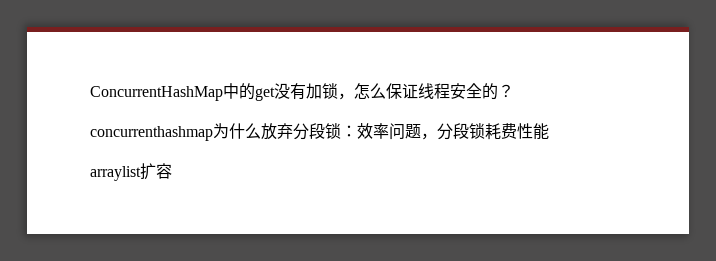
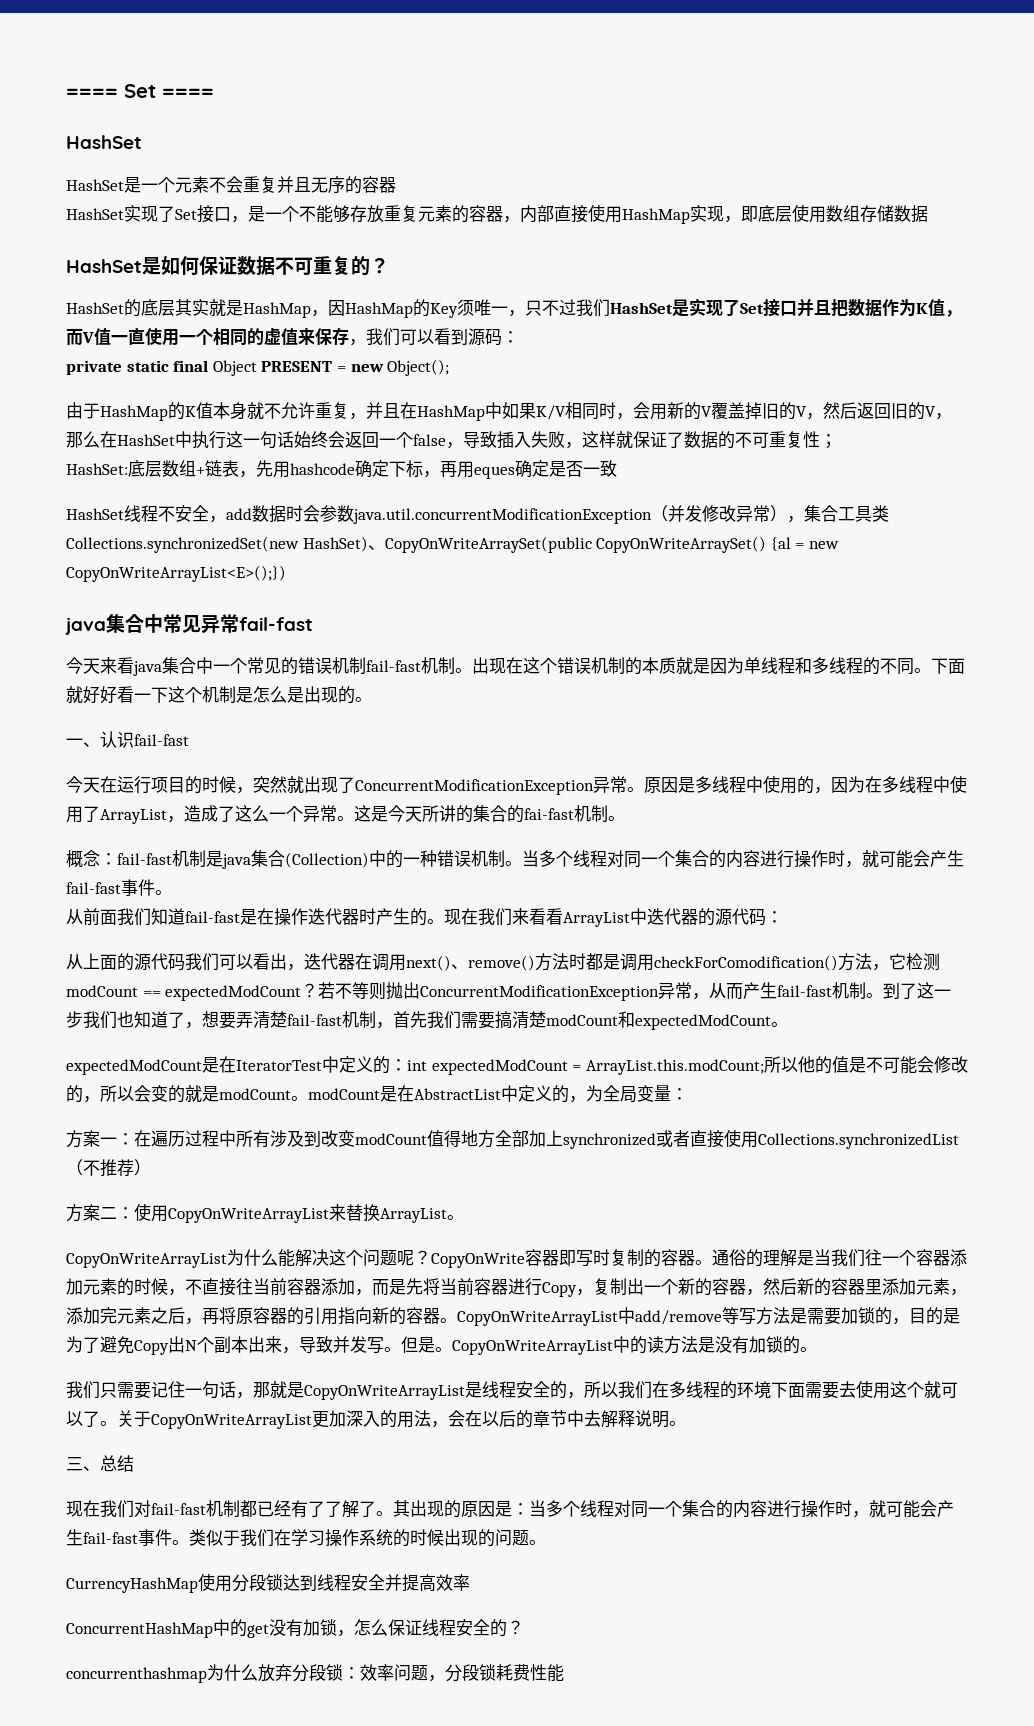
+ ==== Set ====
+ HashSet
+ HashSet是一个元素不会重复并且无序的容器
+ HashSet实现了Set接口，是一个不能够存放重复元素的容器，内部直接使用HashMap实现，即底层使用数组存储数据
+ HashSet是如何保证数据不可重复的？
+ HashSet的底层其实就是HashMap，因HashMap的Key须唯一，只不过我们HashSet是实现了Set接口并且把数据作为K值，而V值一直使用一个相同的虚值来保存，我们可以看到源码：
+ private static final Object PRESENT = new Object();
+ 由于HashMap的K值本身就不允许重复，并且在HashMap中如果K/V相同时，会用新的V覆盖掉旧的V，然后返回旧的V，那么在HashSet中执行这一句话始终会返回一个false，导致插入失败，这样就保证了数据的不可重复性；
+ HashSet:底层数组+链表，先用hashcode确定下标，再用eques确定是否一致
+ HashSet线程不安全，add数据时会参数java.util.concurrentModificationException（并发修改异常），集合工具类Collections.synchronizedSet(new HashSet)、CopyOnWriteArraySet(public CopyOnWriteArraySet() {al = new CopyOnWriteArrayList<E>();})
+ java集合中常见异常fail-fast
+ 今天来看java集合中一个常见的错误机制fail-fast机制。出现在这个错误机制的本质就是因为单线程和多线程的不同。下面就好好看一下这个机制是怎么是出现的。
+ 一、认识fail-fast
+ 今天在运行项目的时候，突然就出现了ConcurrentModificationException异常。原因是多线程中使用的，因为在多线程中使用了ArrayList，造成了这么一个异常。这是今天所讲的集合的fai-fast机制。
+ 概念：fail-fast机制是java集合(Collection)中的一种错误机制。当多个线程对同一个集合的内容进行操作时，就可能会产生fail-fast事件。
+ 从前面我们知道fail-fast是在操作迭代器时产生的。现在我们来看看ArrayList中迭代器的源代码：
+ 从上面的源代码我们可以看出，迭代器在调用next()、remove()方法时都是调用checkForComodification()方法，它检测modCount == expectedModCount？若不等则抛出ConcurrentModificationException异常，从而产生fail-fast机制。到了这一步我们也知道了，想要弄清楚fail-fast机制，首先我们需要搞清楚modCount和expectedModCount。
+ expectedModCount是在IteratorTest中定义的：int expectedModCount = ArrayList.this.modCount;所以他的值是不可能会修改的，所以会变的就是modCount。modCount是在AbstractList中定义的，为全局变量：
+ 方案一：在遍历过程中所有涉及到改变modCount值得地方全部加上synchronized或者直接使用Collections.synchronizedList（不推荐）
+ 方案二：使用CopyOnWriteArrayList来替换ArrayList。
+ CopyOnWriteArrayList为什么能解决这个问题呢？CopyOnWrite容器即写时复制的容器。通俗的理解是当我们往一个容器添加元素的时候，不直接往当前容器添加，而是先将当前容器进行Copy，复制出一个新的容器，然后新的容器里添加元素，添加完元素之后，再将原容器的引用指向新的容器。CopyOnWriteArrayList中add/remove等写方法是需要加锁的，目的是为了避免Copy出N个副本出来，导致并发写。但是。CopyOnWriteArrayList中的读方法是没有加锁的。
+ 我们只需要记住一句话，那就是CopyOnWriteArrayList是线程安全的，所以我们在多线程的环境下面需要去使用这个就可以了。关于CopyOnWriteArrayList更加深入的用法，会在以后的章节中去解释说明。
+ 三、总结
+ 现在我们对fail-fast机制都已经有了了解了。其出现的原因是：当多个线程对同一个集合的内容进行操作时，就可能会产生fail-fast事件。类似于我们在学习操作系统的时候出现的问题。
+ CurrencyHashMap使用分段锁达到线程安全并提高效率
- arraylist扩容

